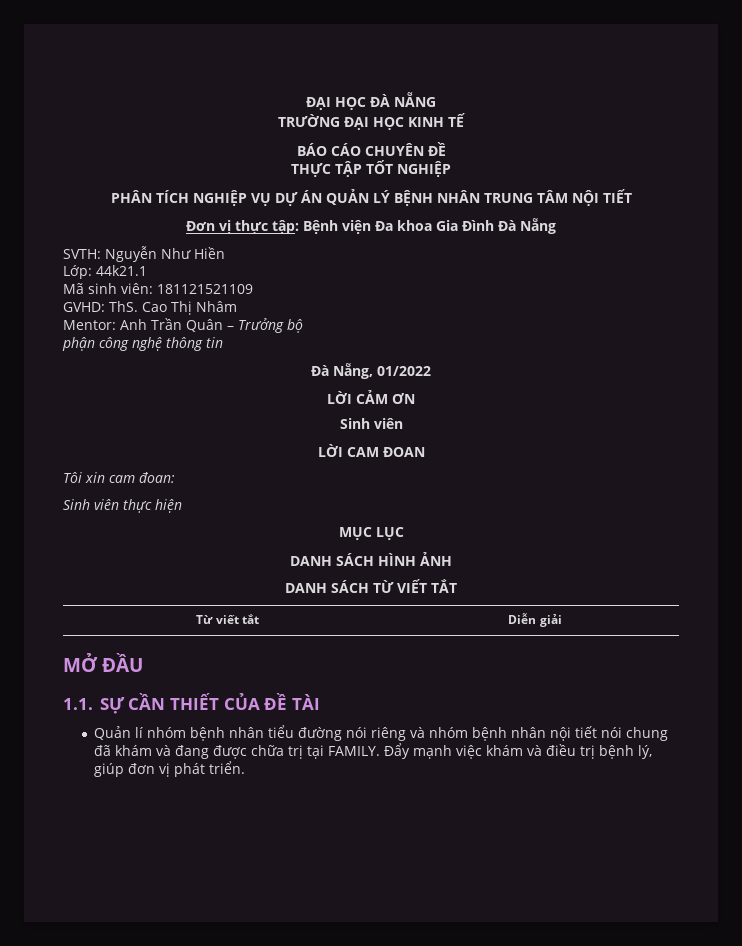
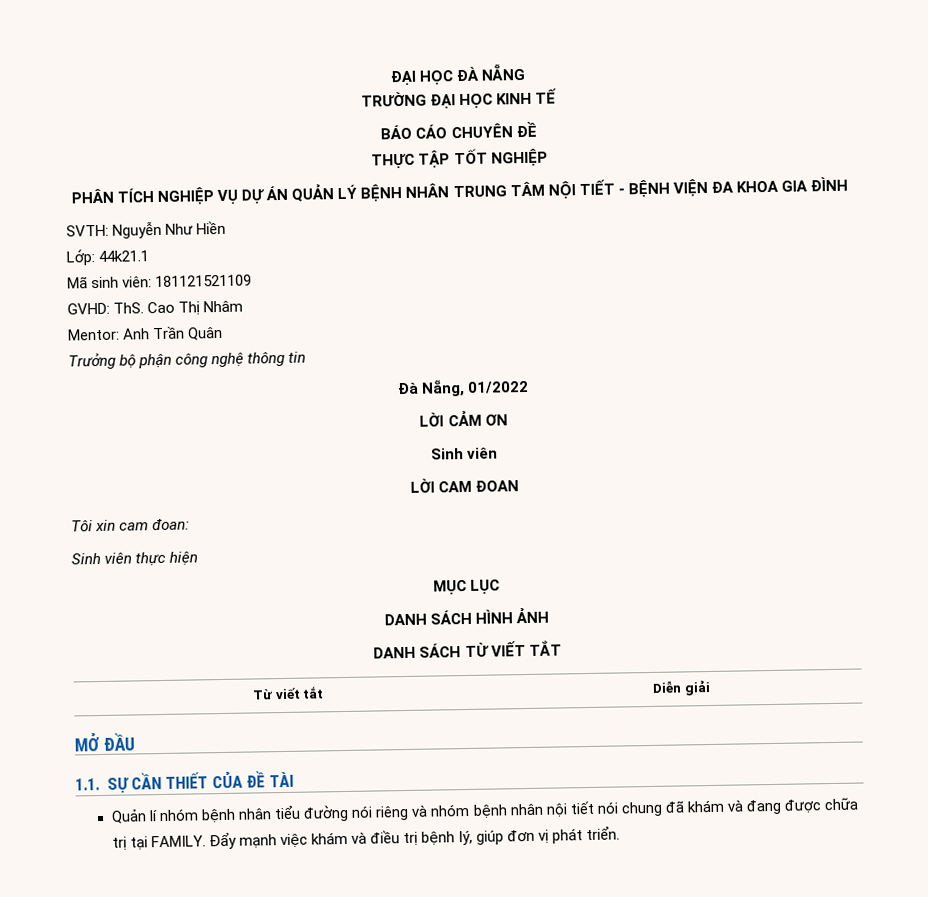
- PHÂN TÍCH NGHIỆP VỤ DỰ ÁN QUẢN LÝ BỆNH NHÂN TRUNG TÂM NỘI TIẾT
- Đơn vị thực tập: Bệnh viện Đa khoa Gia Đình Đà Nẵng
+ PHÂN TÍCH NGHIỆP VỤ DỰ ÁN QUẢN LÝ BỆNH NHÂN TRUNG TÂM NỘI TIẾT - BỆNH VIỆN ĐA KHOA GIA ĐÌNH
- Mentor: Anh Trần Quân – Trưởng bộ
- phận công nghệ thông tin
+ Mentor: Anh Trần Quân
+ Trưởng bộ phận công nghệ thông tin

